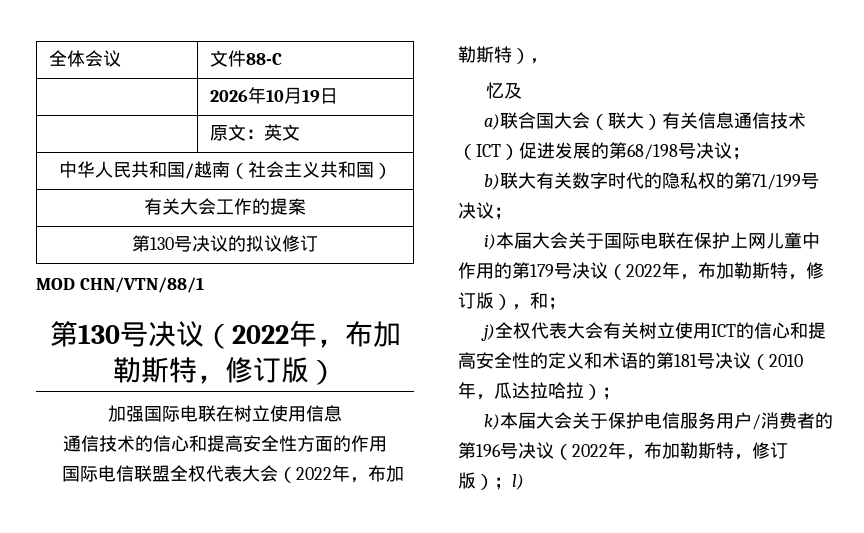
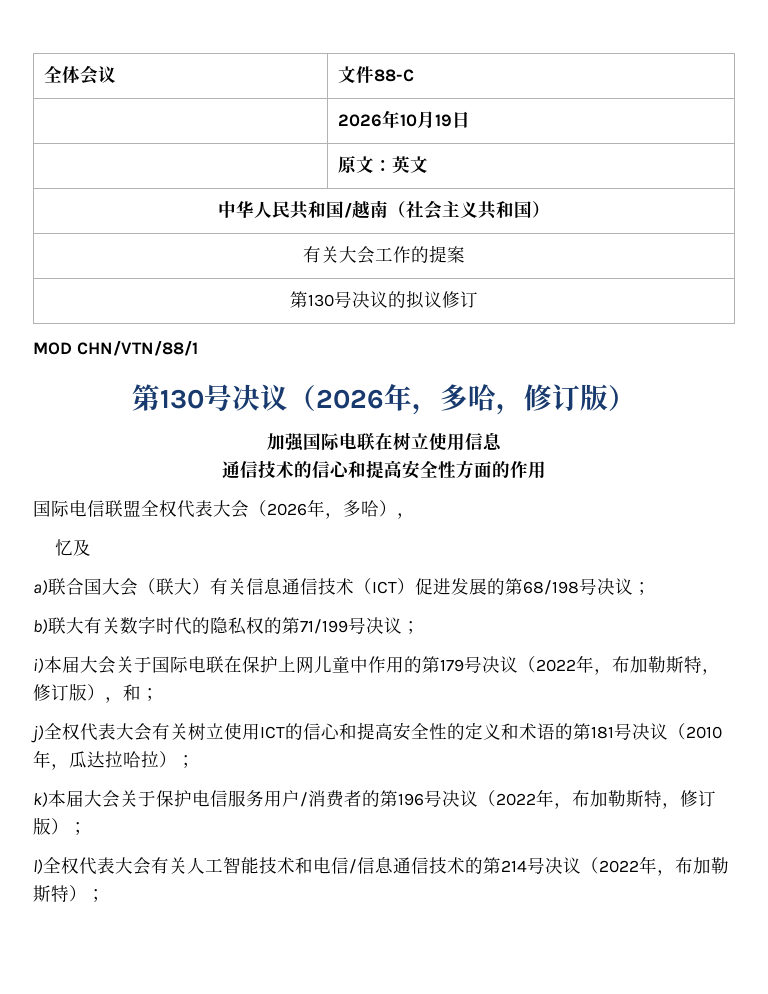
- 第130号决议（2022年，布加勒斯特，修订版）
+ 第130号决议（2026年，多哈，修订版）
- 国际电信联盟全权代表大会（2022年，布加勒斯特），
+ 国际电信联盟全权代表大会（2026年，多哈），
- k)本届大会关于保护电信服务用户/消费者的第196号决议（2022年，布加勒斯特，修订版）；l)
+ k)本届大会关于保护电信服务用户/消费者的第196号决议（2022年，布加勒斯特，修订版）；
+ l)全权代表大会有关人工智能技术和电信/信息通信技术的第214号决议（2022年，布加勒斯特）；

